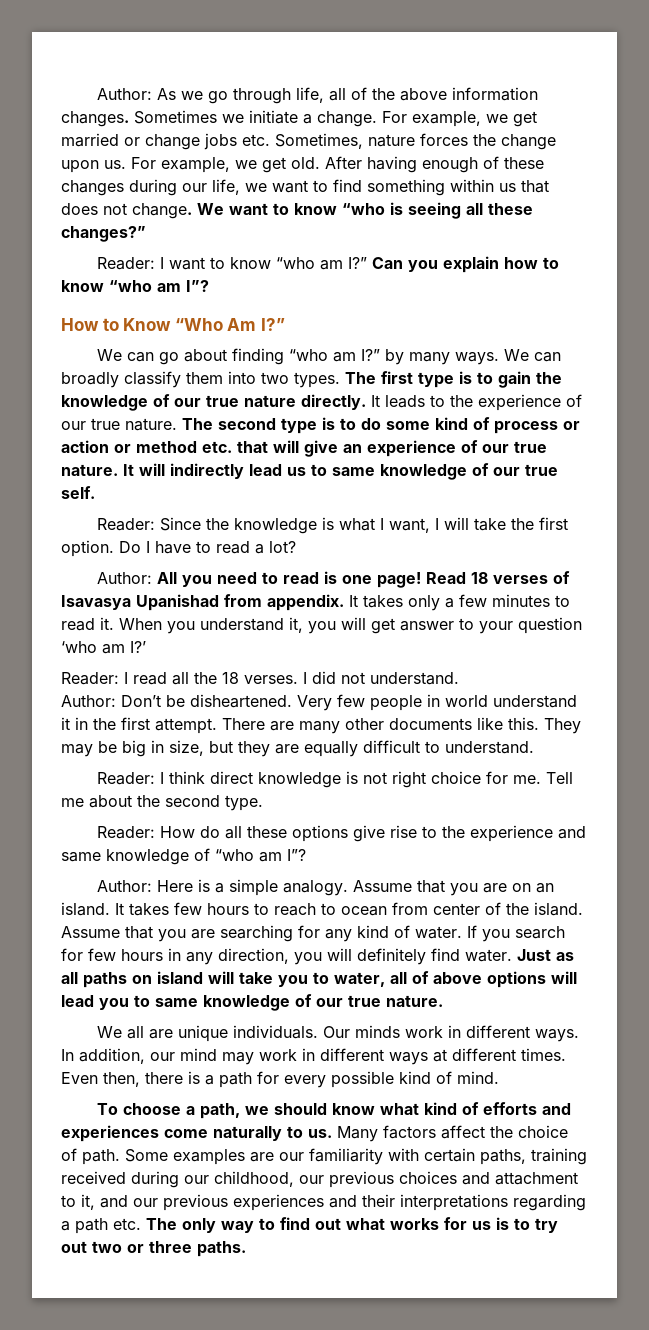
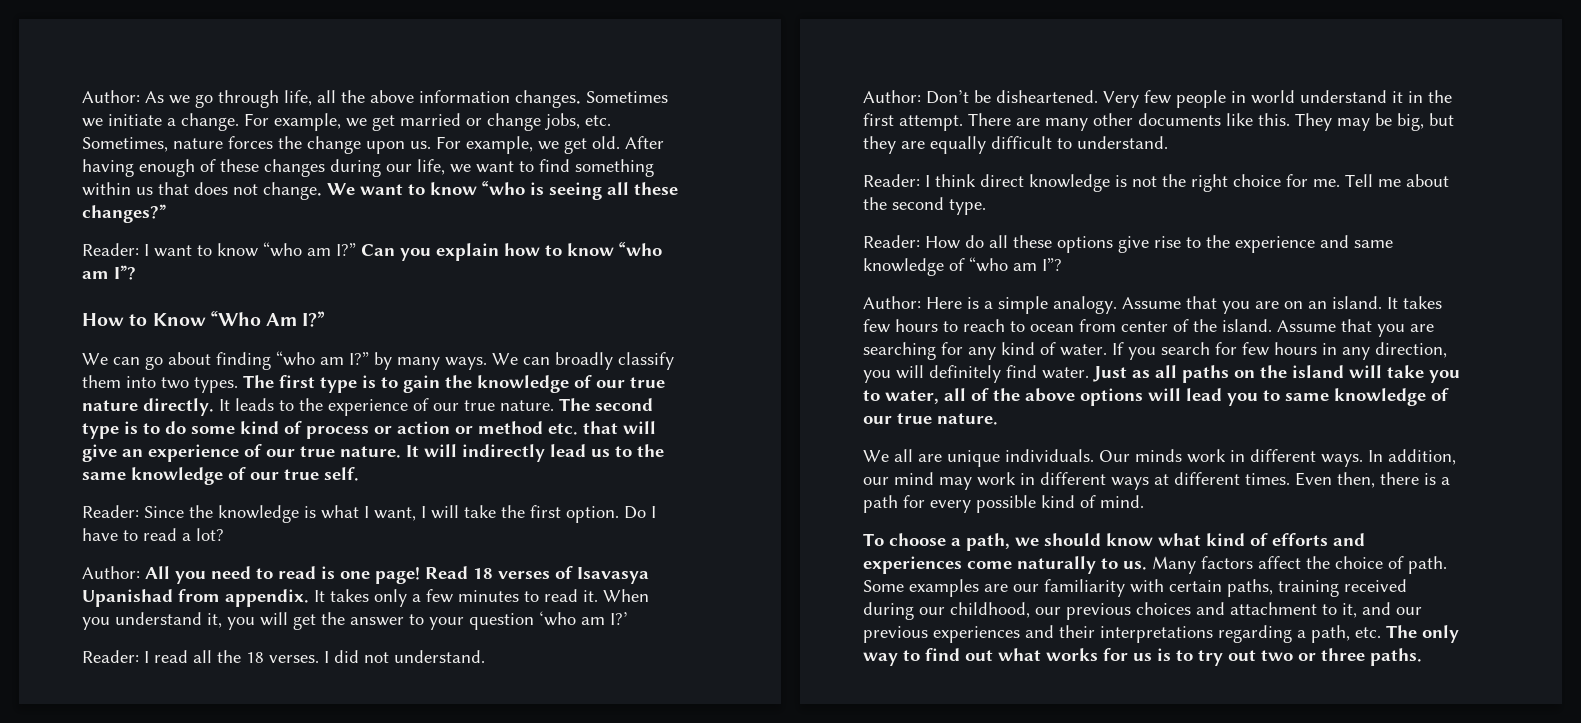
- Author: As we go through life, all of the above information changes.
+ Author: As we go through life, all the above information changes.
- For example, we get married or change jobs etc. Sometimes, nature forces the change upon us.
+ For example, we get married or change jobs, etc. Sometimes, nature forces the change upon us.
- It will indirectly lead us to same knowledge of our true self.
+ It will indirectly lead us to the same knowledge of our true self.
- When you understand it, you will get answer to your question ‘who am I?’
+ When you understand it, you will get the answer to your question ‘who am I?’
- They may be big in size, but they are equally difficult to understand.
+ They may be big, but they are equally difficult to understand.
- Reader: I think direct knowledge is not right choice for me.
+ Reader: I think direct knowledge is not the right choice for me.
- Just as all paths on island will take you to water, all of above options will lead you to same knowledge of our true nature.
+ Just as all paths on the island will take you to water, all of the above options will lead you to same knowledge of our true nature.
- Some examples are our familiarity with certain paths, training received during our childhood, our previous choices and attachment to it, and our previous experiences and their interpretations regarding a path etc. The only way to find out what works for us is to try out two or three paths.
+ Some examples are our familiarity with certain paths, training received during our childhood, our previous choices and attachment to it, and our previous experiences and their interpretations regarding a path, etc. The only way to find out what works for us is to try out two or three paths.

